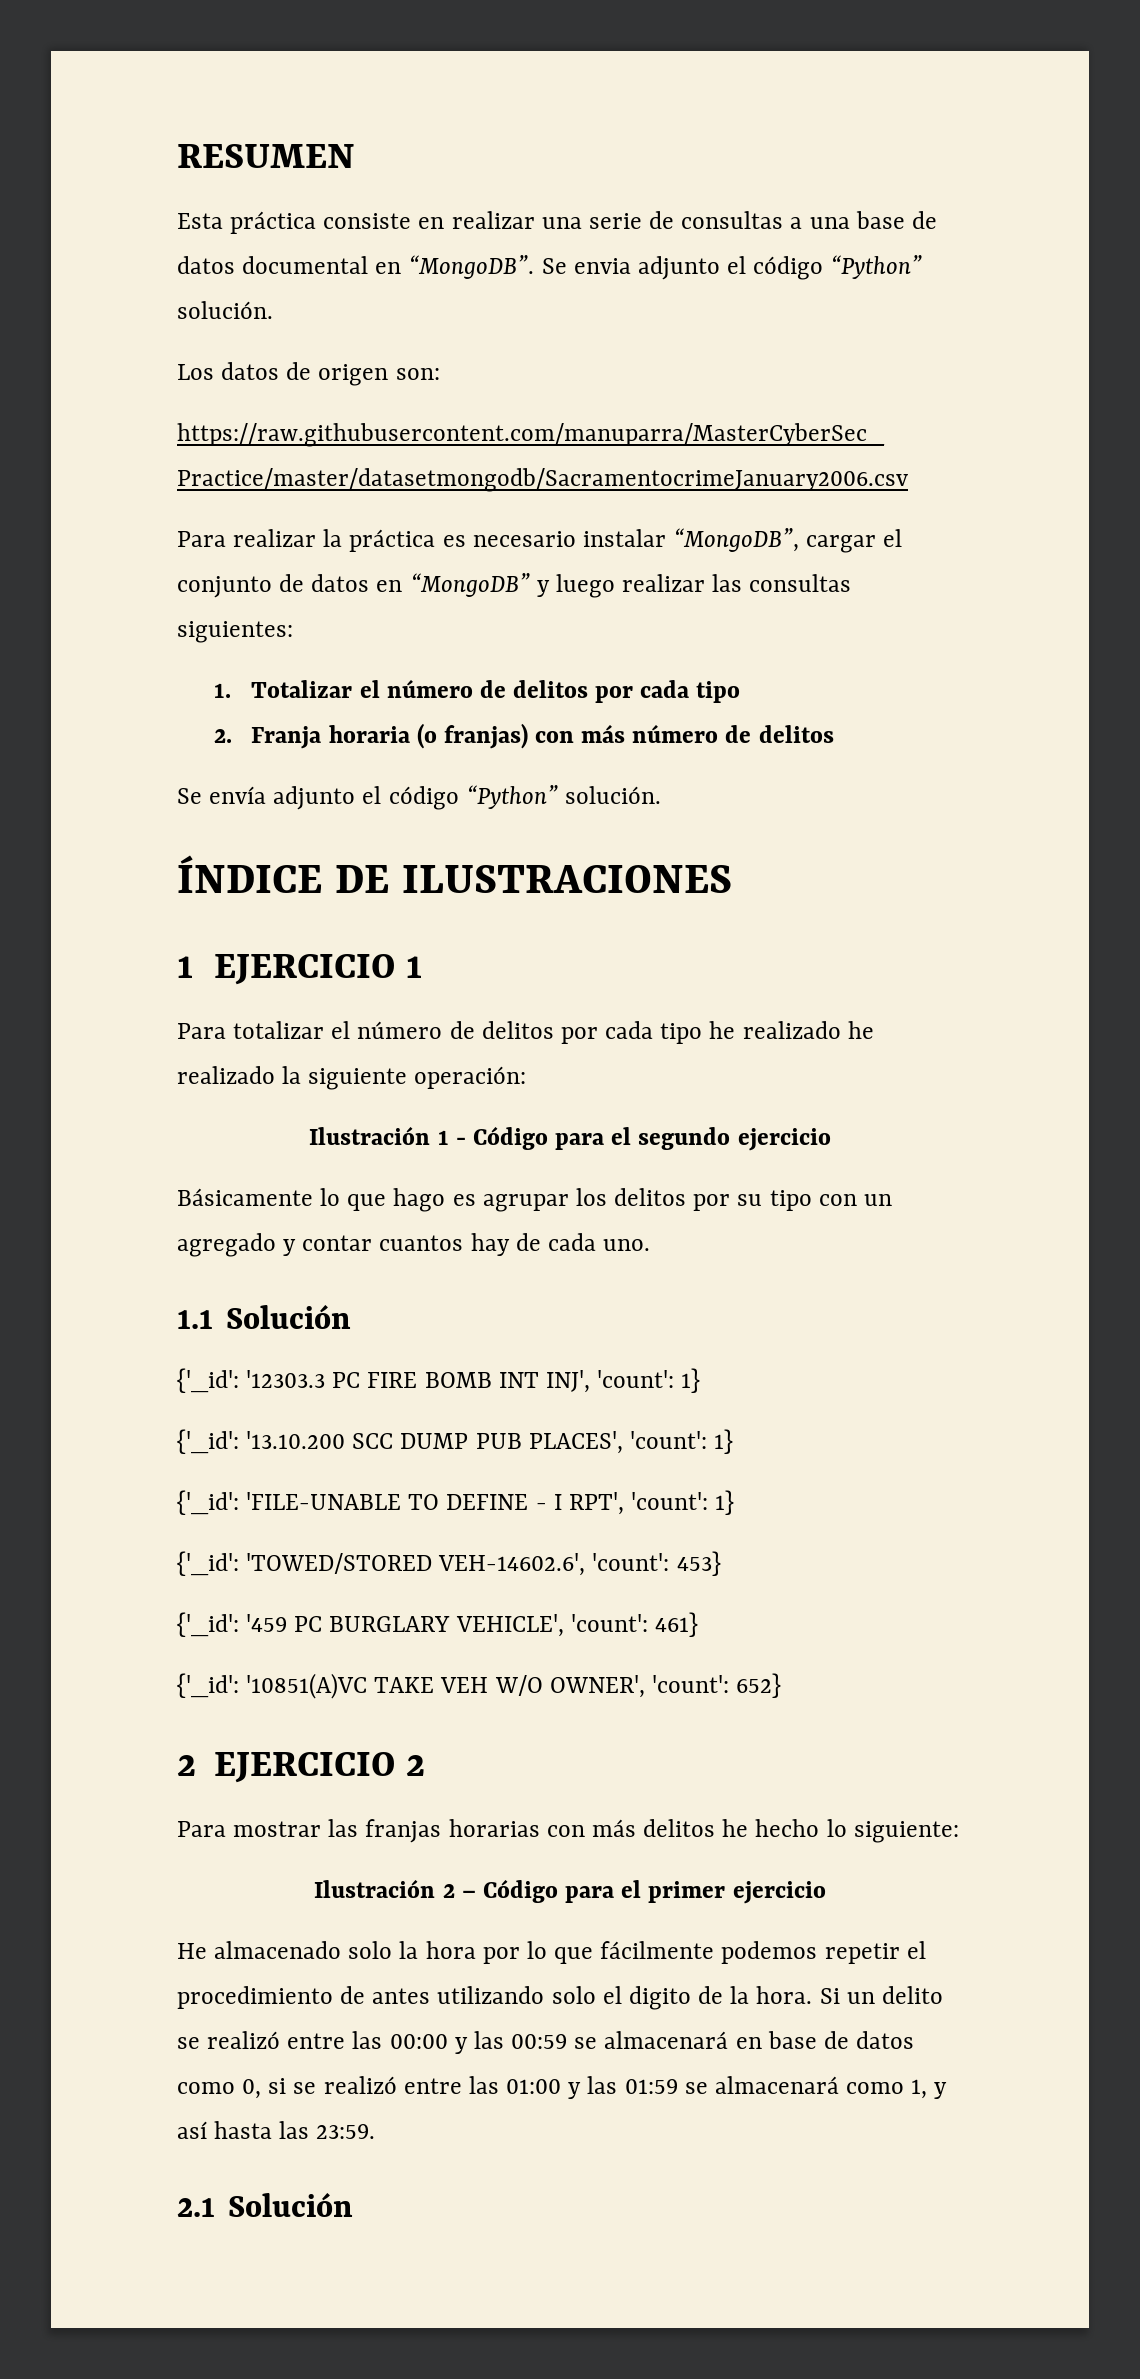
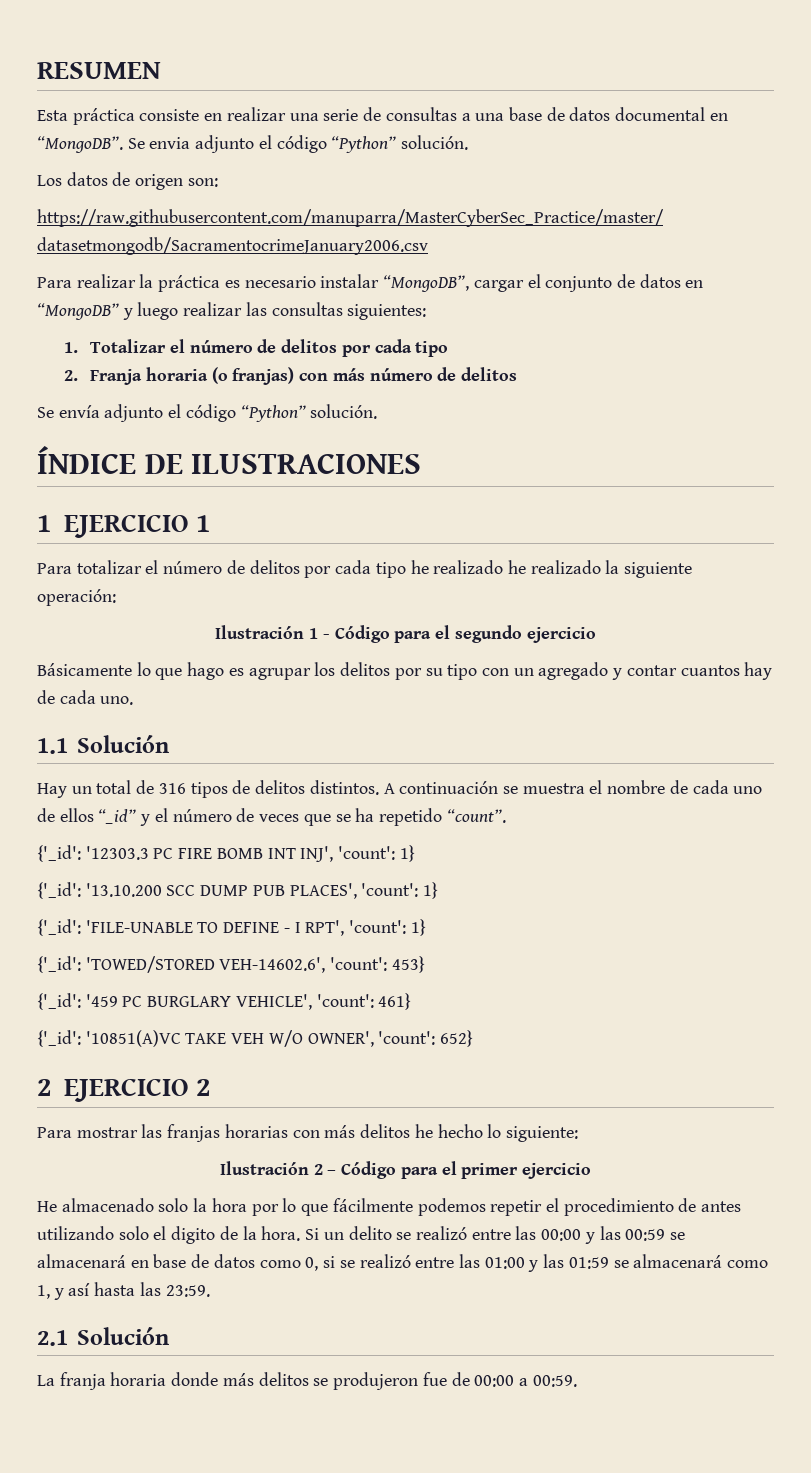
+ Hay un total de 316 tipos de delitos distintos. A continuación se muestra el nombre de cada uno de ellos “_id” y el número de veces que se ha repetido “count”.
+ La franja horaria donde más delitos se produjeron fue de 00:00 a 00:59.

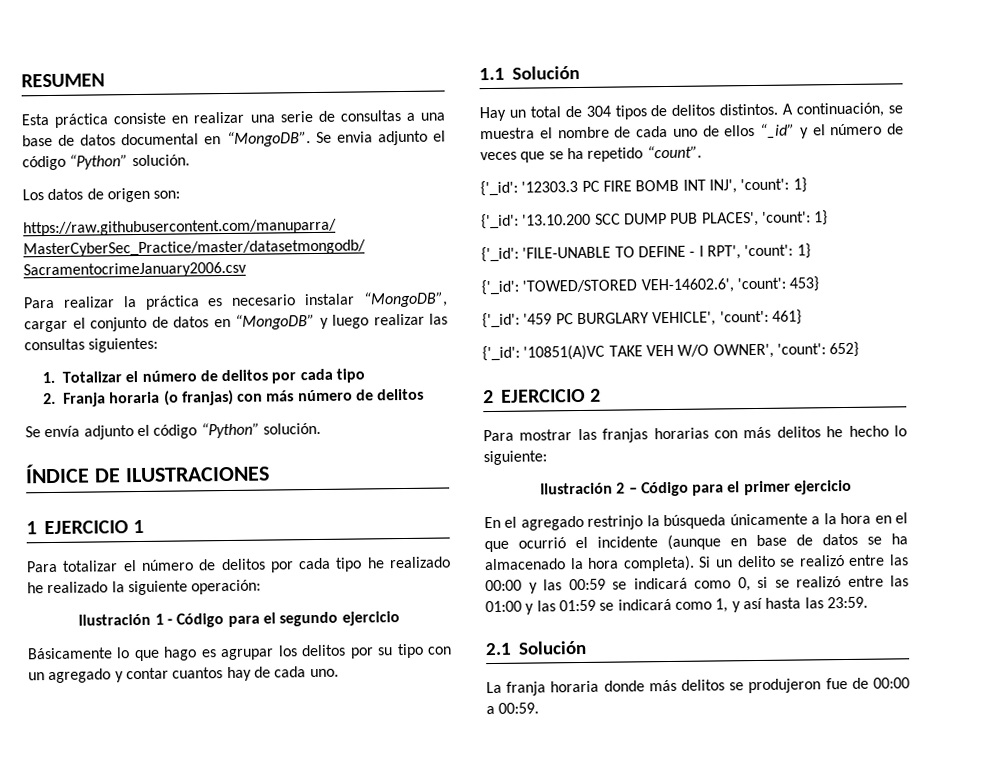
- Hay un total de 316 tipos de delitos distintos.
+ Hay un total de 304 tipos de delitos distintos.
- A continuación se muestra el nombre de cada uno de ellos “_id” y el número de veces que se ha repetido “count”.
+ A continuación, se muestra el nombre de cada uno de ellos “_id” y el número de veces que se ha repetido “count”.
- He almacenado solo la hora por lo que fácilmente podemos repetir el procedimiento de antes utilizando solo el digito de la hora.
+ En el agregado restrinjo la búsqueda únicamente a la hora en el que ocurrió el incidente (aunque en base de datos se ha almacenado la hora completa).
- Si un delito se realizó entre las 00:00 y las 00:59 se almacenará en base de datos como 0, si se realizó entre las 01:00 y las 01:59 se almacenará como 1, y así hasta las 23:59.
+ Si un delito se realizó entre las 00:00 y las 00:59 se indicará como 0, si se realizó entre las 01:00 y las 01:59 se indicará como 1, y así hasta las 23:59.

